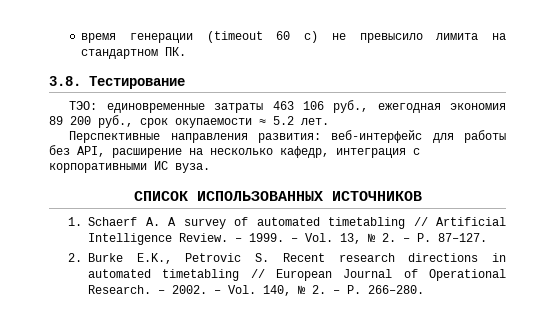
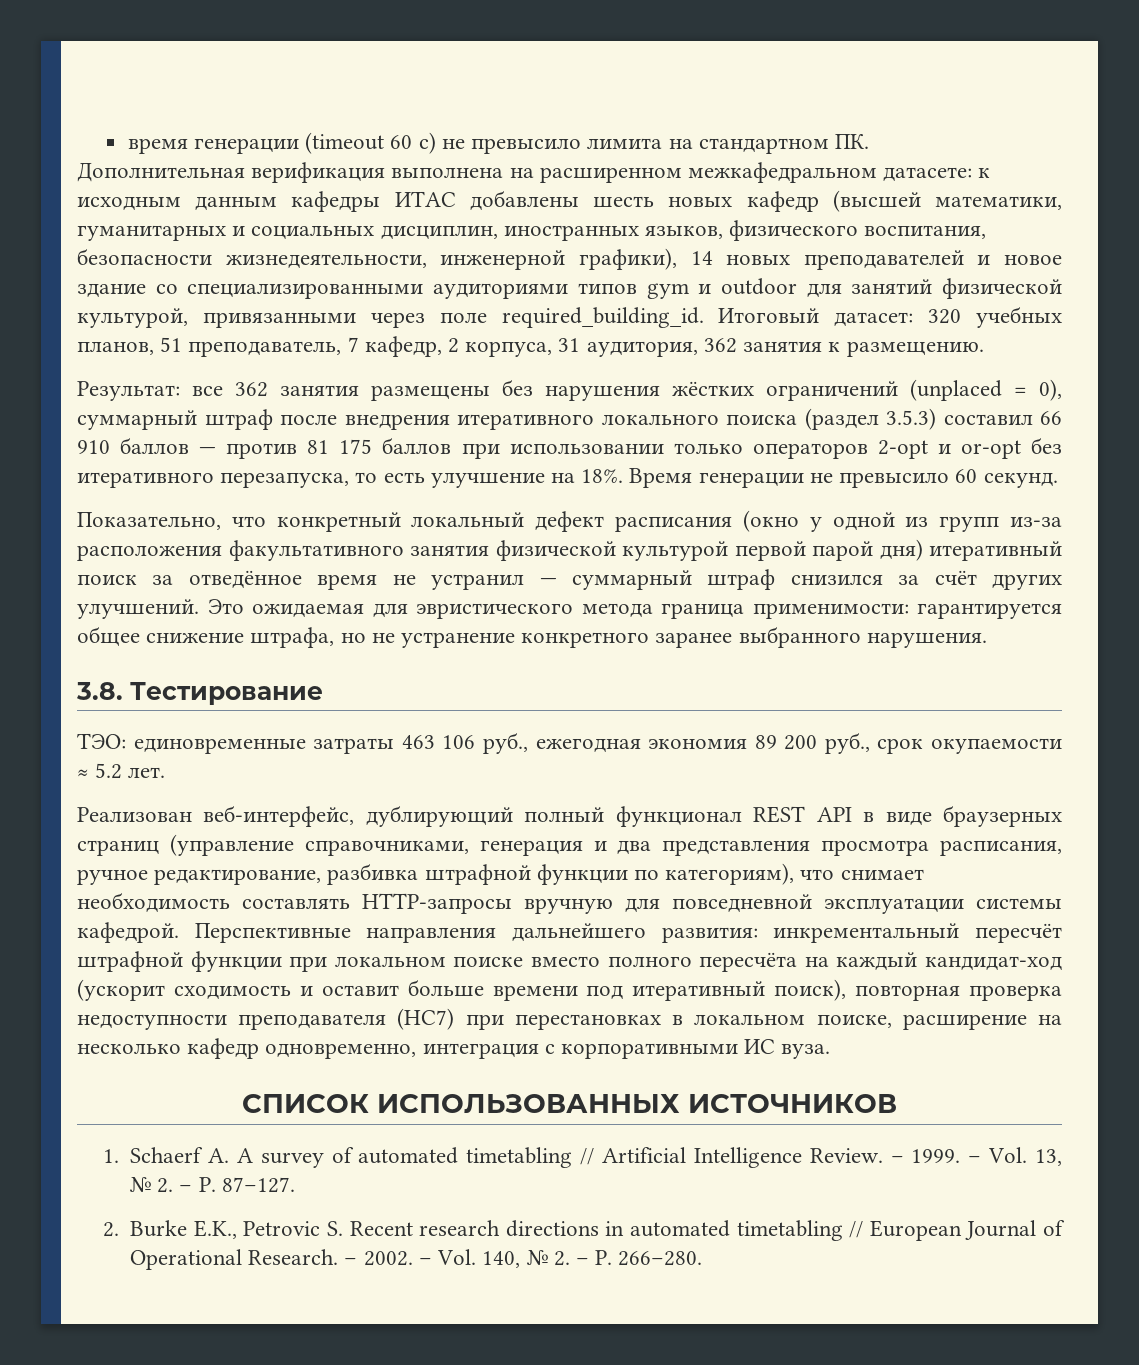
+ Дополнительная верификация выполнена на расширенном межкафедральном датасете: к исходным данным кафедры ИТАС добавлены шесть новых кафедр (высшей математики, гуманитарных и социальных дисциплин, иностранных языков, физического воспитания, безопасности жизнедеятельности, инженерной графики), 14 новых преподавателей и новое здание со специализированными аудиториями типов gym и outdoor для занятий физической культурой, привязанными через поле required_building_id. Итоговый датасет: 320 учебных планов, 51 преподаватель, 7 кафедр, 2 корпуса, 31 аудитория, 362 занятия к размещению.
+ Результат: все 362 занятия размещены без нарушения жёстких ограничений (unplaced = 0), суммарный штраф после внедрения итеративного локального поиска (раздел 3.5.3) составил 66 910 баллов — против 81 175 баллов при использовании только операторов 2-opt и or-opt без итеративного перезапуска, то есть улучшение на 18%. Время генерации не превысило 60 секунд.
+ Показательно, что конкретный локальный дефект расписания (окно у одной из групп из-за расположения факультативного занятия физической культурой первой парой дня) итеративный поиск за отведённое время не устранил — суммарный штраф снизился за счёт других улучшений. Это ожидаемая для эвристического метода граница применимости: гарантируется общее снижение штрафа, но не устранение конкретного заранее выбранного нарушения.
- Перспективные направления развития: веб-интерфейс для работы без API, расширение на несколько кафедр, интеграция с корпоративными ИС вуза.
+ Реализован веб-интерфейс, дублирующий полный функционал REST API в виде браузерных страниц (управление справочниками, генерация и два представления просмотра расписания, ручное редактирование, разбивка штрафной функции по категориям), что снимает необходимость составлять HTTP-запросы вручную для повседневной эксплуатации системы кафедрой. Перспективные направления дальнейшего развития: инкрементальный пересчёт штрафной функции при локальном поиске вместо полного пересчёта на каждый кандидат-ход (ускорит сходимость и оставит больше времени под итеративный поиск), повторная проверка недоступности преподавателя (HC7) при перестановках в локальном поиске, расширение на несколько кафедр одновременно, интеграция с корпоративными ИС вуза.

